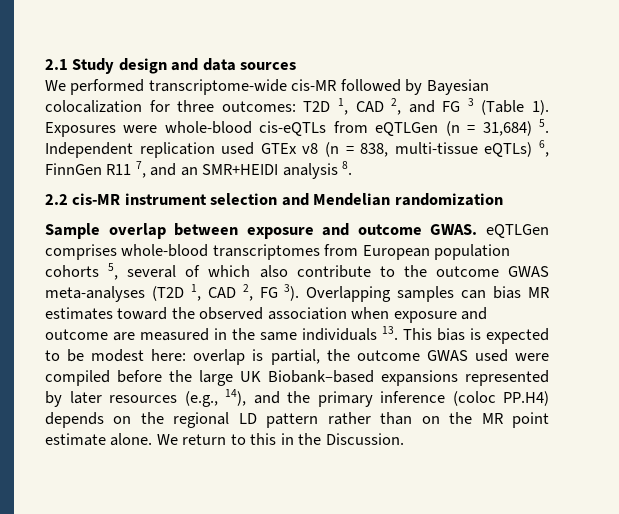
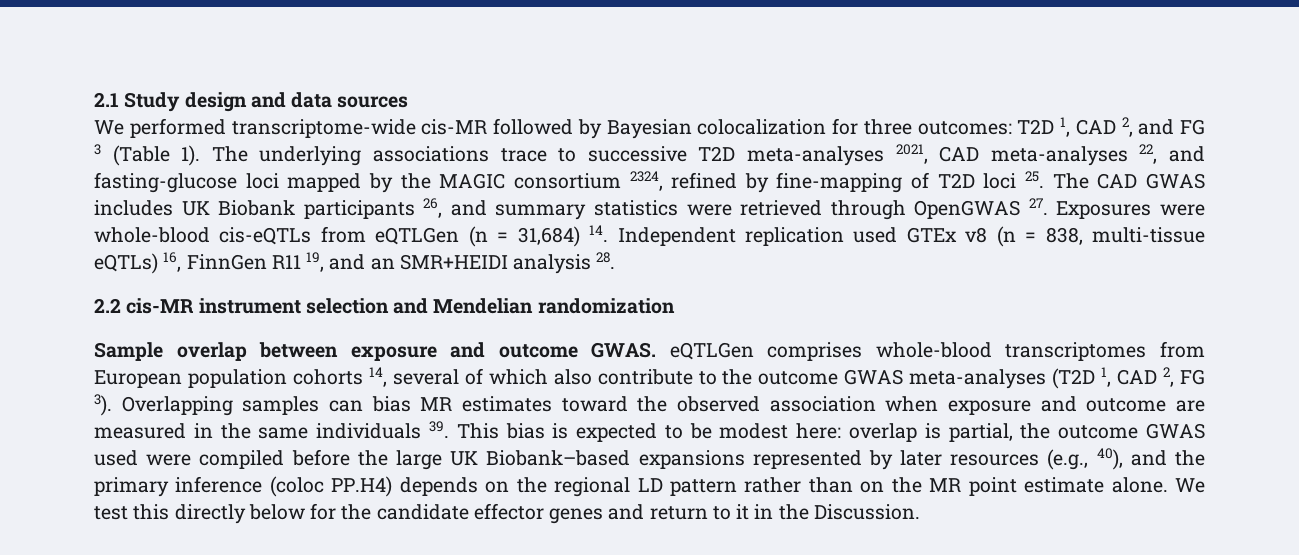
- Exposures were whole-blood cis-eQTLs from eQTLGen (n = 31,684) 5. Independent replication used GTEx v8 (n = 838, multi-tissue eQTLs) 6, FinnGen R11 7, and an SMR+HEIDI analysis 8.
+ The underlying associations trace to successive T2D meta-analyses 2021, CAD meta-analyses 22, and fasting-glucose loci mapped by the MAGIC consortium 2324, refined by fine-mapping of T2D loci 25. The CAD GWAS includes UK Biobank participants 26, and summary statistics were retrieved through OpenGWAS 27. Exposures were whole-blood cis-eQTLs from eQTLGen (n = 31,684) 14. Independent replication used GTEx v8 (n = 838, multi-tissue eQTLs) 16, FinnGen R11 19, and an SMR+HEIDI analysis 28.
- Sample overlap between exposure and outcome GWAS. eQTLGen comprises whole-blood transcriptomes from European population cohorts 5, several of which also contribute to the outcome GWAS meta-analyses (T2D 1, CAD 2, FG 3).
+ Sample overlap between exposure and outcome GWAS. eQTLGen comprises whole-blood transcriptomes from European population cohorts 14, several of which also contribute to the outcome GWAS meta-analyses (T2D 1, CAD 2, FG 3).
- Overlapping samples can bias MR estimates toward the observed association when exposure and outcome are measured in the same individuals 13. This bias is expected to be modest here:
+ Overlapping samples can bias MR estimates toward the observed association when exposure and outcome are measured in the same individuals 39. This bias is expected to be modest here:
- overlap is partial, the outcome GWAS used were compiled before the large UK Biobank–based expansions represented by later resources (e.g., 14), and the primary inference (coloc PP.H4) depends on the regional LD pattern rather than on the MR point estimate alone.
+ overlap is partial, the outcome GWAS used were compiled before the large UK Biobank–based expansions represented by later resources (e.g., 40), and the primary inference (coloc PP.H4) depends on the regional LD pattern rather than on the MR point estimate alone.
- We return to this in the Discussion.
+ We test this directly below for the candidate effector genes and return to it in the Discussion.

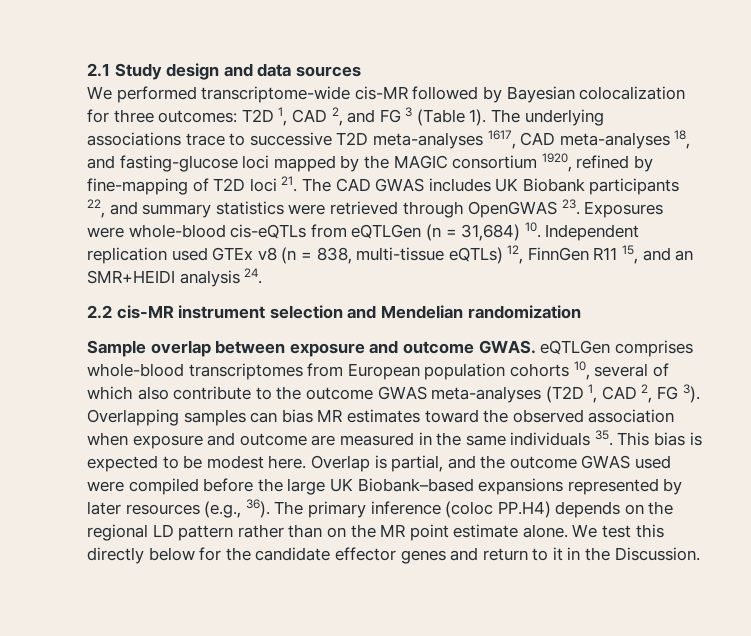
- The underlying associations trace to successive T2D meta-analyses 2021, CAD meta-analyses 22, and fasting-glucose loci mapped by the MAGIC consortium 2324, refined by fine-mapping of T2D loci 25. The CAD GWAS includes UK Biobank participants 26, and summary statistics were retrieved through OpenGWAS 27. Exposures were whole-blood cis-eQTLs from eQTLGen (n = 31,684) 14. Independent replication used GTEx v8 (n = 838, multi-tissue eQTLs) 16, FinnGen R11 19, and an SMR+HEIDI analysis 28.
+ The underlying associations trace to successive T2D meta-analyses 1617, CAD meta-analyses 18, and fasting-glucose loci mapped by the MAGIC consortium 1920, refined by fine-mapping of T2D loci 21. The CAD GWAS includes UK Biobank participants 22, and summary statistics were retrieved through OpenGWAS 23. Exposures were whole-blood cis-eQTLs from eQTLGen (n = 31,684) 10. Independent replication used GTEx v8 (n = 838, multi-tissue eQTLs) 12, FinnGen R11 15, and an SMR+HEIDI analysis 24.
- Sample overlap between exposure and outcome GWAS. eQTLGen comprises whole-blood transcriptomes from European population cohorts 14, several of which also contribute to the outcome GWAS meta-analyses (T2D 1, CAD 2, FG 3).
+ Sample overlap between exposure and outcome GWAS. eQTLGen comprises whole-blood transcriptomes from European population cohorts 10, several of which also contribute to the outcome GWAS meta-analyses (T2D 1, CAD 2, FG 3).
- Overlapping samples can bias MR estimates toward the observed association when exposure and outcome are measured in the same individuals 39. This bias is expected to be modest here: overlap is partial, the outcome GWAS used were compiled before the large UK Biobank–based expansions represented by later resources (e.g., 40), and the primary inference (coloc PP.H4) depends on the regional LD pattern rather than on the MR point estimate alone.
+ Overlapping samples can bias MR estimates toward the observed association when exposure and outcome are measured in the same individuals 35. This bias is expected to be modest here. Overlap is partial, and the outcome GWAS used were compiled before the large UK Biobank–based expansions represented by later resources (e.g., 36). The primary inference (coloc PP.H4) depends on the regional LD pattern rather than on the MR point estimate alone.

